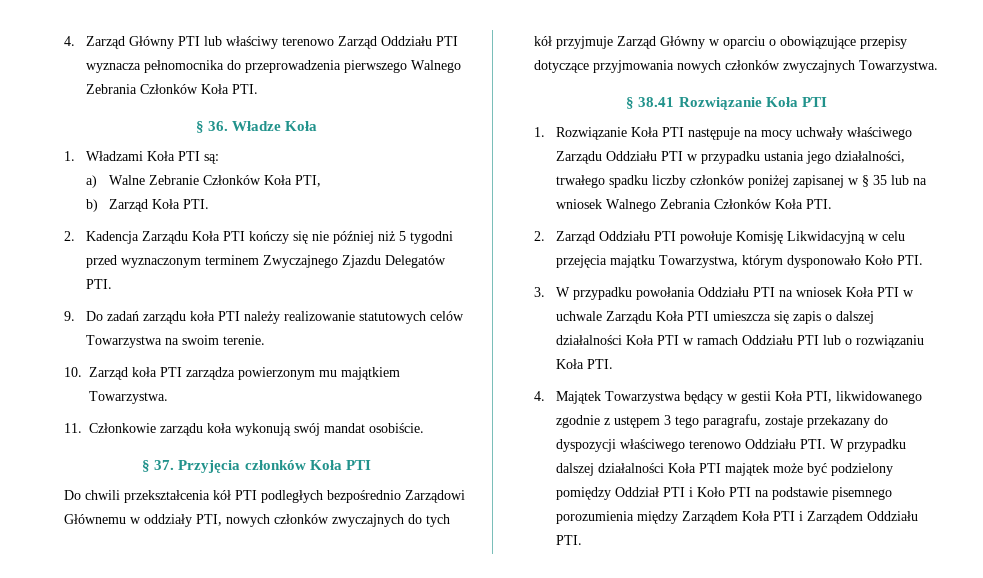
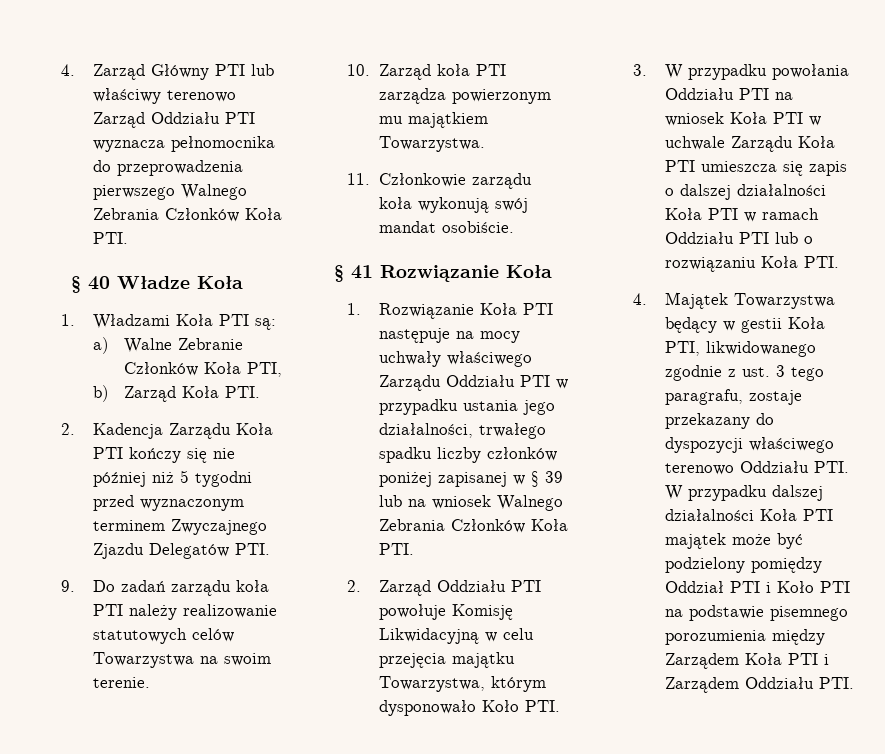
- § 36. Władze Koła
+ § 40 Władze Koła
- § 37. Przyjęcia członków Koła PTI
- Do chwili przekształcenia kół PTI podległych bezpośrednio Zarządowi Głównemu w oddziały PTI, nowych członków zwyczajnych do tych kół przyjmuje Zarząd Główny w oparciu o obowiązujące przepisy dotyczące przyjmowania nowych członków zwyczajnych Towarzystwa.
- § 38.41 Rozwiązanie Koła PTI
+ § 41 Rozwiązanie Koła
- 1. Rozwiązanie Koła PTI następuje na mocy uchwały właściwego Zarządu Oddziału PTI w przypadku ustania jego działalności, trwałego spadku liczby członków poniżej zapisanej w § 35 lub na wniosek Walnego Zebrania Członków Koła PTI.
+ 1. Rozwiązanie Koła PTI następuje na mocy uchwały właściwego Zarządu Oddziału PTI w przypadku ustania jego działalności, trwałego spadku liczby członków poniżej zapisanej w § 39 lub na wniosek Walnego Zebrania Członków Koła PTI.
- 4. Majątek Towarzystwa będący w gestii Koła PTI, likwidowanego zgodnie z ustępem 3 tego paragrafu, zostaje przekazany do dyspozycji właściwego terenowo Oddziału PTI. W przypadku dalszej działalności Koła PTI majątek może być podzielony pomiędzy Oddział PTI i Koło PTI na podstawie pisemnego porozumienia między Zarządem Koła PTI i Zarządem Oddziału PTI.
+ 4. Majątek Towarzystwa będący w gestii Koła PTI, likwidowanego zgodnie z ust. 3 tego paragrafu, zostaje przekazany do dyspozycji właściwego terenowo Oddziału PTI. W przypadku dalszej działalności Koła PTI majątek może być podzielony pomiędzy Oddział PTI i Koło PTI na podstawie pisemnego porozumienia między Zarządem Koła PTI i Zarządem Oddziału PTI.

